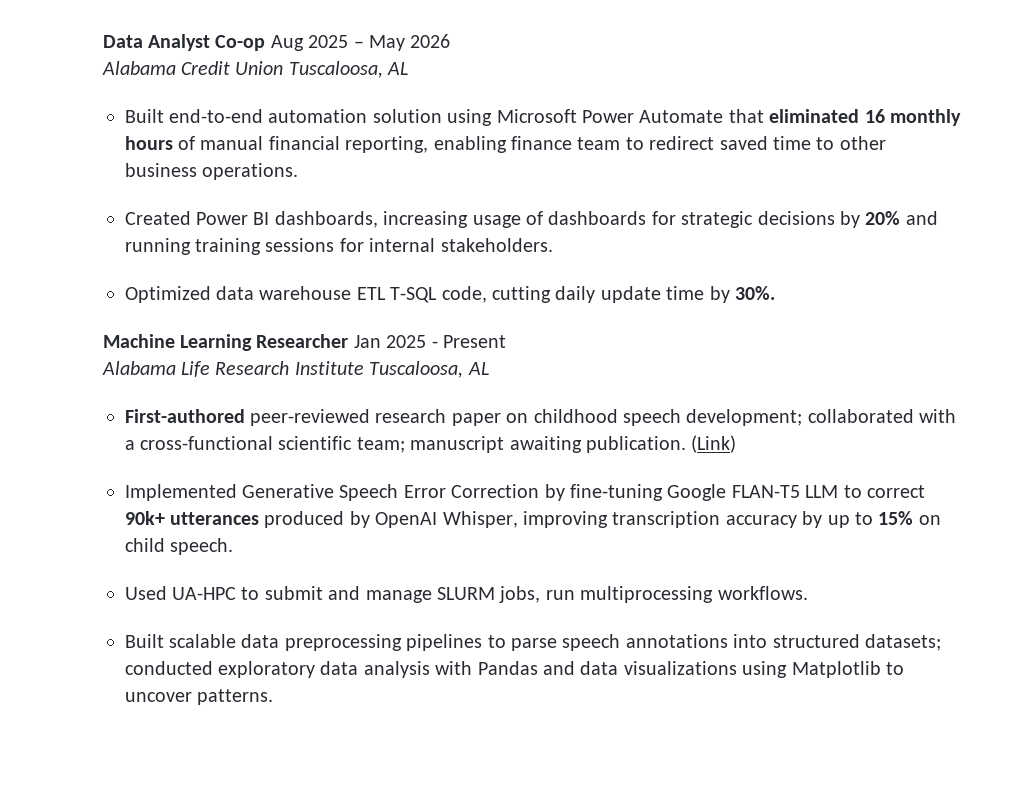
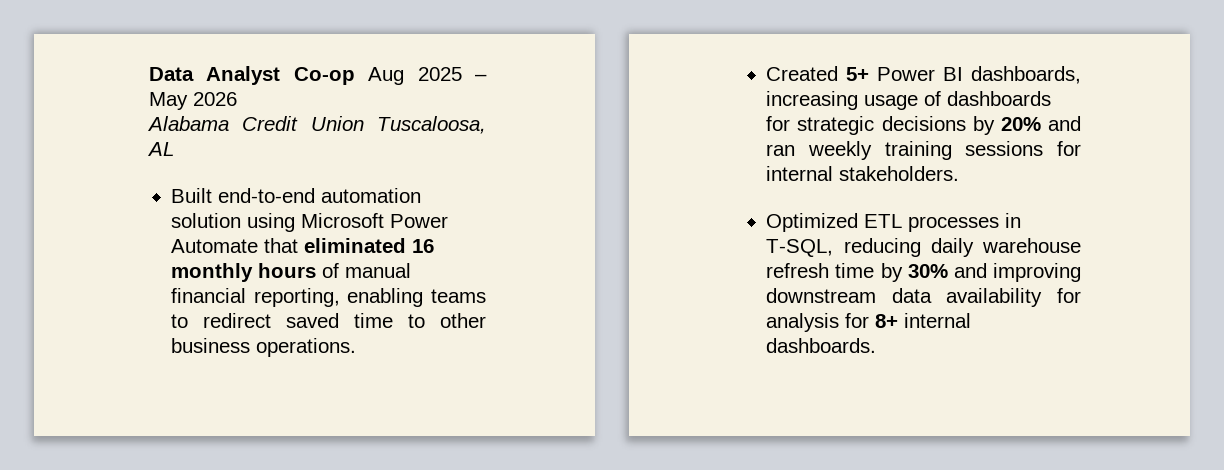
- Built end-to-end automation solution using Microsoft Power Automate that eliminated 16 monthly hours of manual financial reporting, enabling finance team to redirect saved time to other business operations.
+ Built end-to-end automation solution using Microsoft Power Automate that eliminated 16 monthly hours of manual financial reporting, enabling teams to redirect saved time to other business operations.
- Created Power BI dashboards, increasing usage of dashboards for strategic decisions by 20% and running training sessions for internal stakeholders.
+ Created 5+ Power BI dashboards, increasing usage of dashboards for strategic decisions by 20% and ran weekly training sessions for internal stakeholders.
- Optimized data warehouse ETL T-SQL code, cutting daily update time by 30%.
- Machine Learning Researcher Jan 2025 - Present
- Alabama Life Research Institute Tuscaloosa, AL
- First-authored peer-reviewed research paper on childhood speech development; collaborated with a cross-functional scientific team; manuscript awaiting publication. (Link)
- Implemented Generative Speech Error Correction by fine-tuning Google FLAN-T5 LLM to correct 90k+ utterances produced by OpenAI Whisper, improving transcription accuracy by up to 15% on child speech.
- Used UA-HPC to submit and manage SLURM jobs, run multiprocessing workflows.
- Built scalable data preprocessing pipelines to parse speech annotations into structured datasets; conducted exploratory data analysis with Pandas and data visualizations using Matplotlib to uncover patterns.
+ Optimized ETL processes in T-SQL, reducing daily warehouse refresh time by 30% and improving downstream data availability for analysis for 8+ internal dashboards.

